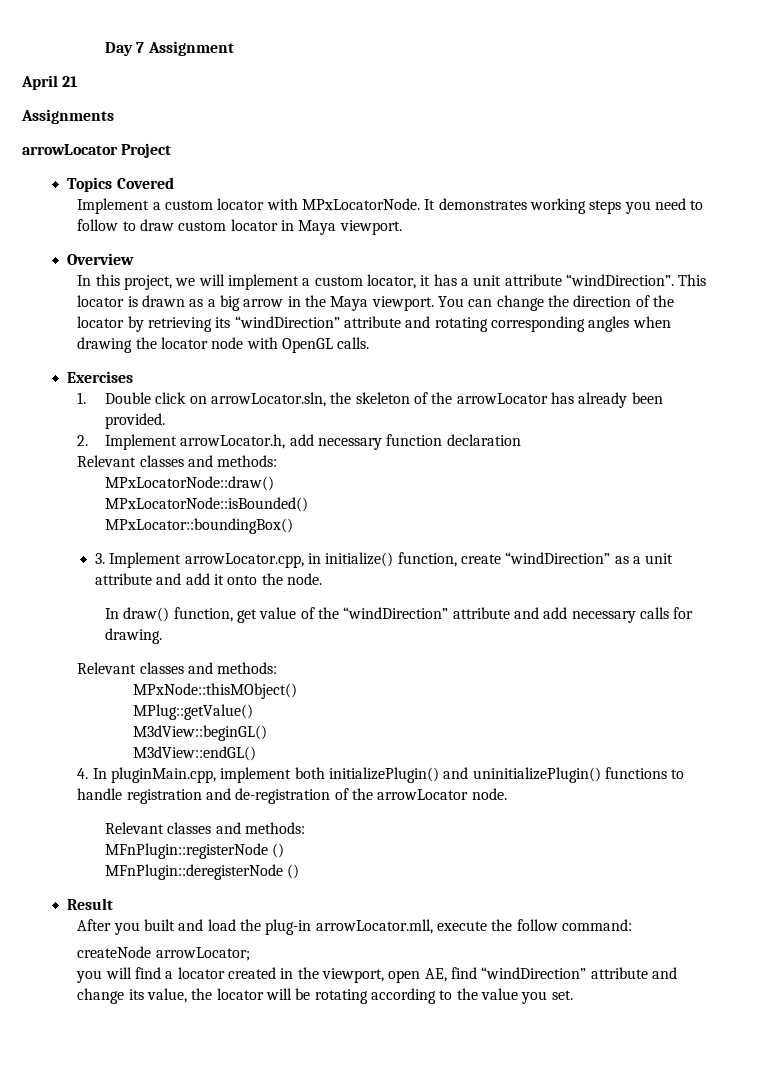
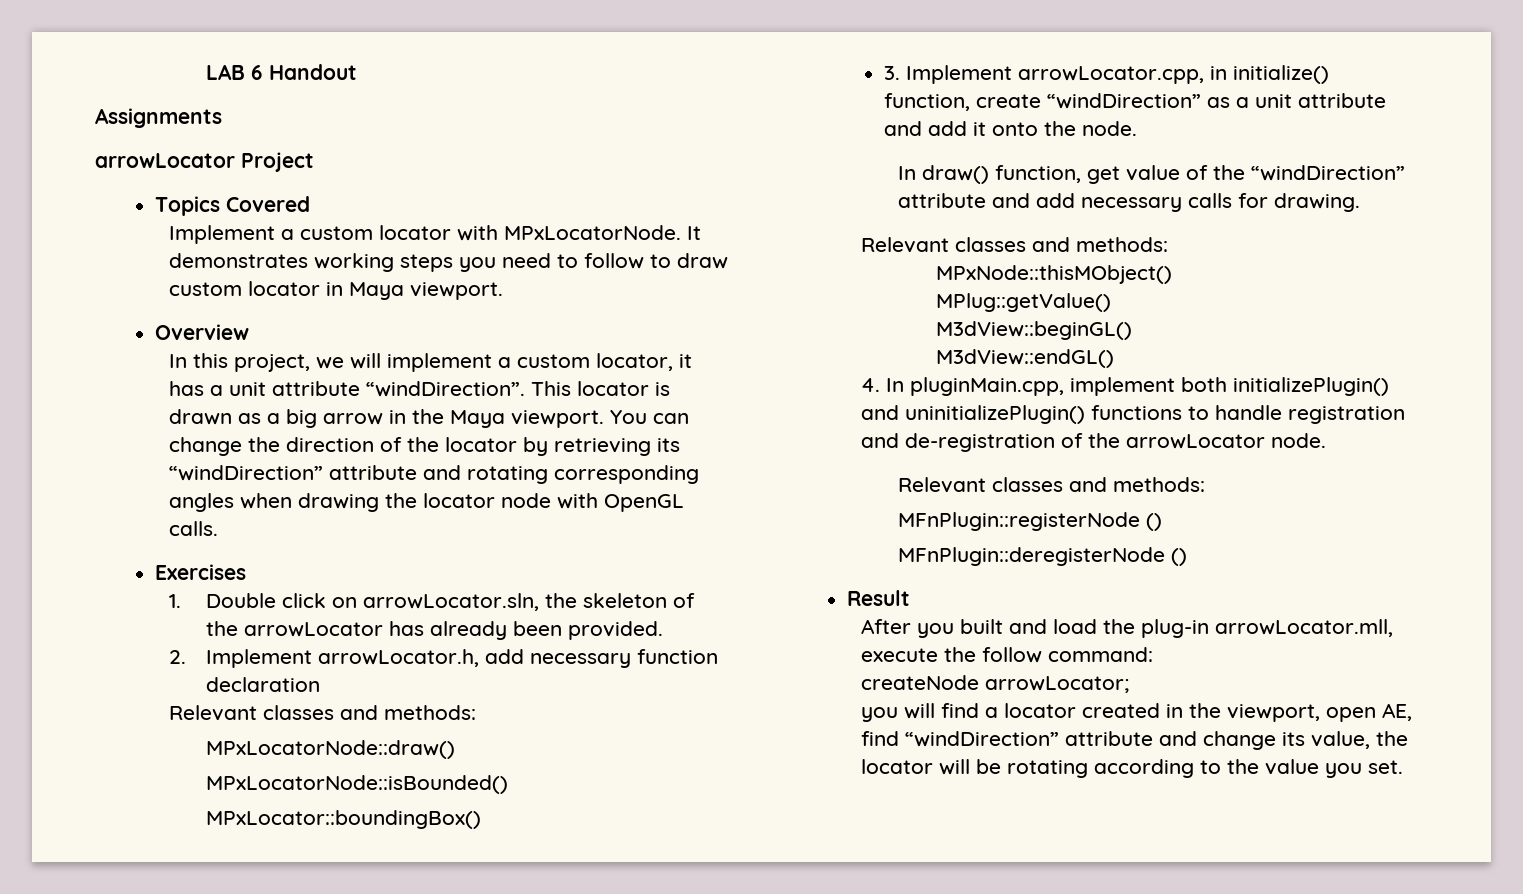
- Day 7 Assignment
- April 21
+ LAB 6 Handout

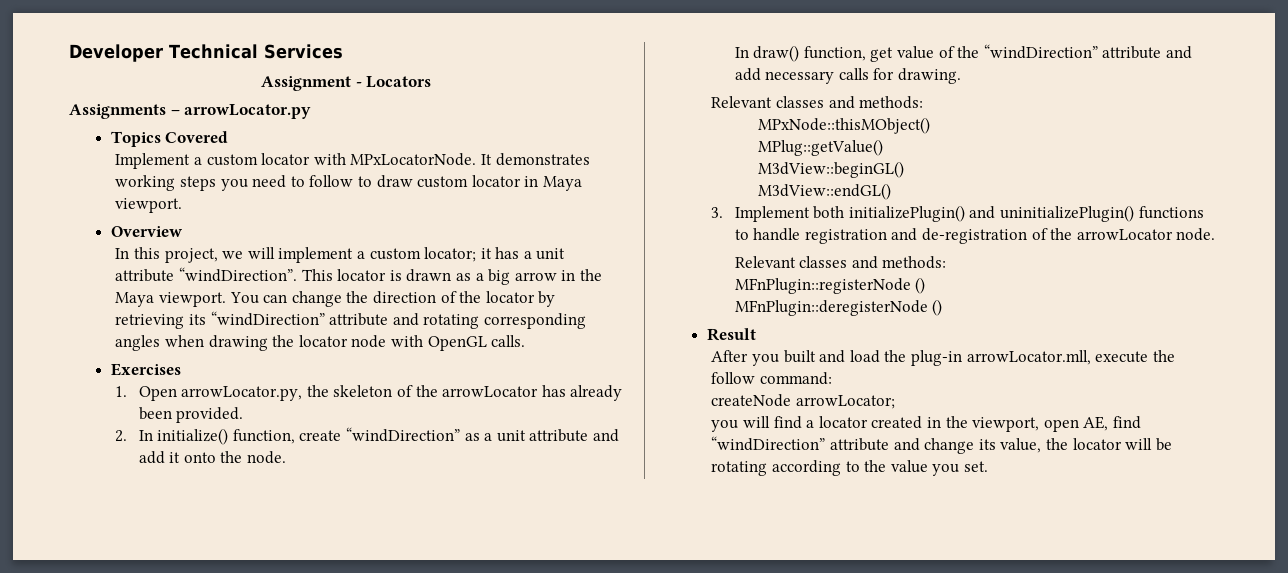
- LAB 6 Handout
+ Developer Technical Services
+ Assignment - Locators
- Assignments
- arrowLocator Project
+ Assignments – arrowLocator.py
- In this project, we will implement a custom locator, it has a unit attribute “windDirection”.
+ In this project, we will implement a custom locator; it has a unit attribute “windDirection”.
- 1. Double click on arrowLocator.sln, the skeleton of the arrowLocator has already been provided.
+ 1. Open arrowLocator.py, the skeleton of the arrowLocator has already been provided.
- 2. Implement arrowLocator.h, add necessary function declaration
- Relevant classes and methods:
- MPxLocatorNode::draw()
- MPxLocatorNode::isBounded()
- MPxLocator::boundingBox()
- 3. Implement arrowLocator.cpp, in initialize() function, create “windDirection” as a unit attribute and add it onto the node.
+ 2. In initialize() function, create “windDirection” as a unit attribute and add it onto the node.
- 4. In pluginMain.cpp, implement both initializePlugin() and uninitializePlugin() functions to handle registration and de-registration of the arrowLocator node.
+ 3. Implement both initializePlugin() and uninitializePlugin() functions to handle registration and de-registration of the arrowLocator node.

